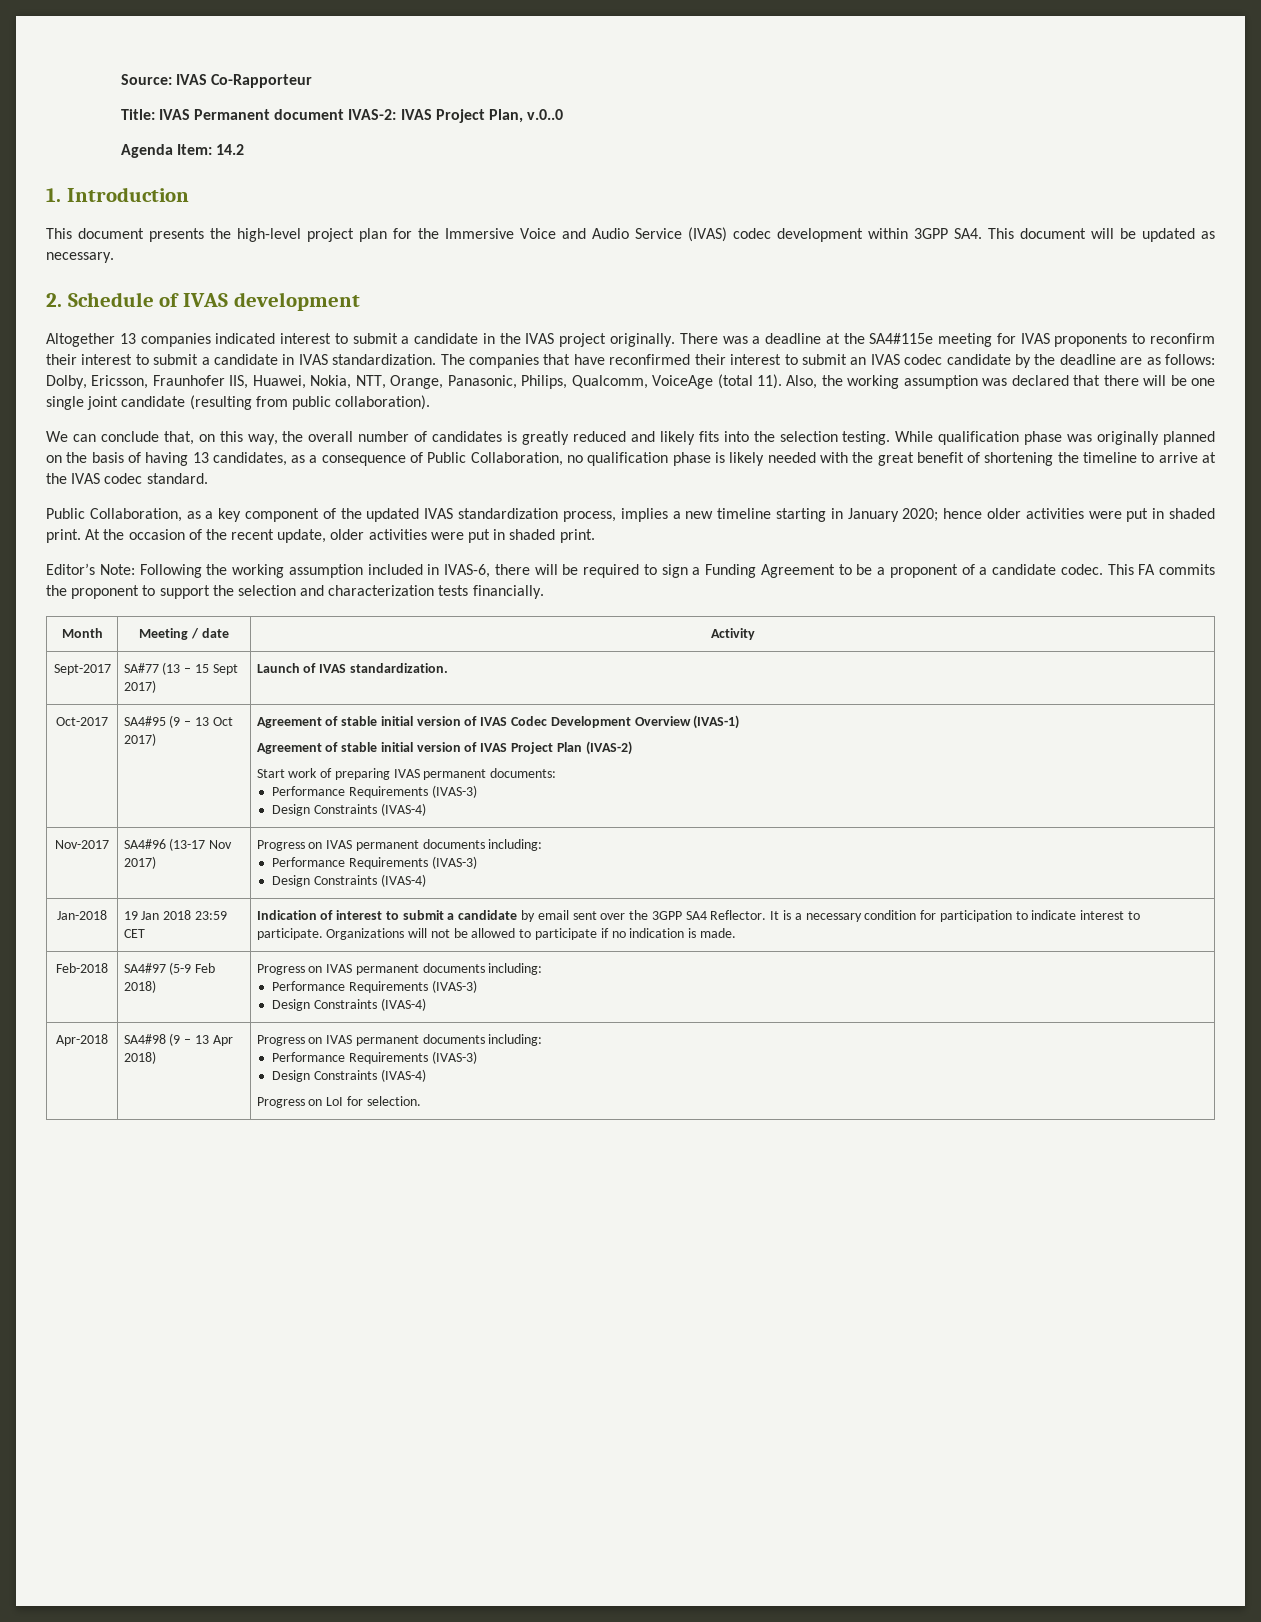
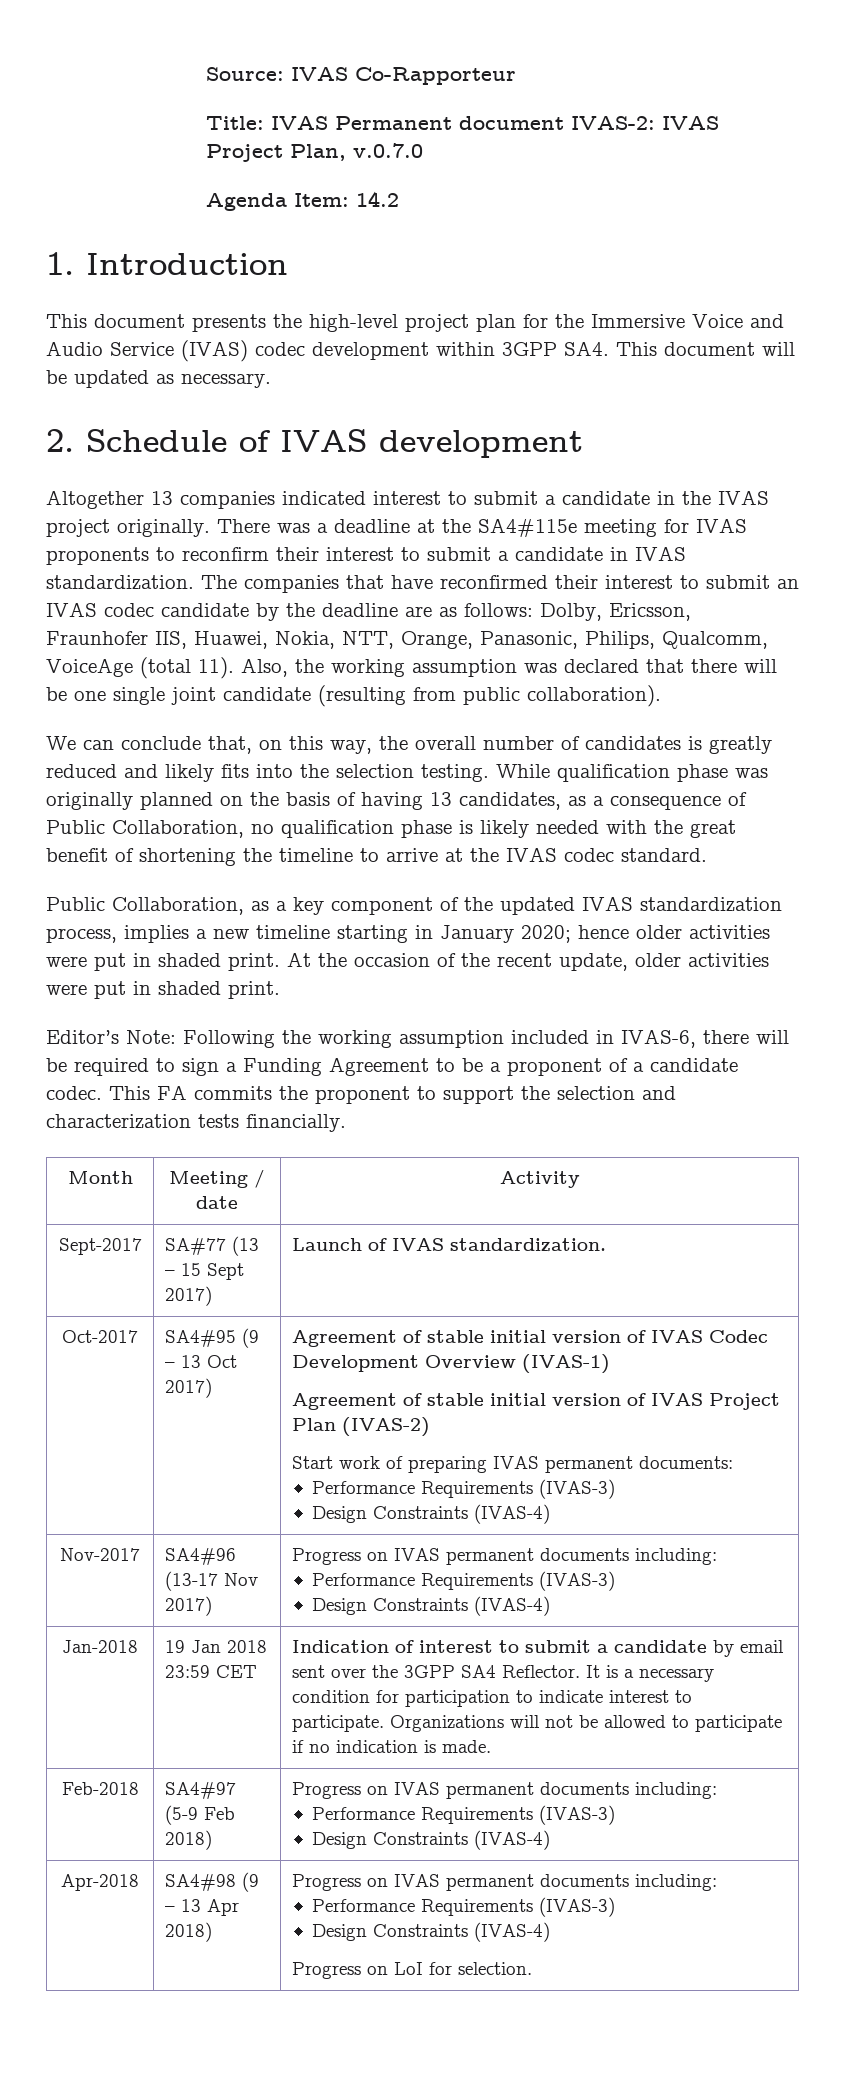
- Title: IVAS Permanent document IVAS-2: IVAS Project Plan, v.0..0
+ Title: IVAS Permanent document IVAS-2: IVAS Project Plan, v.0.7.0

